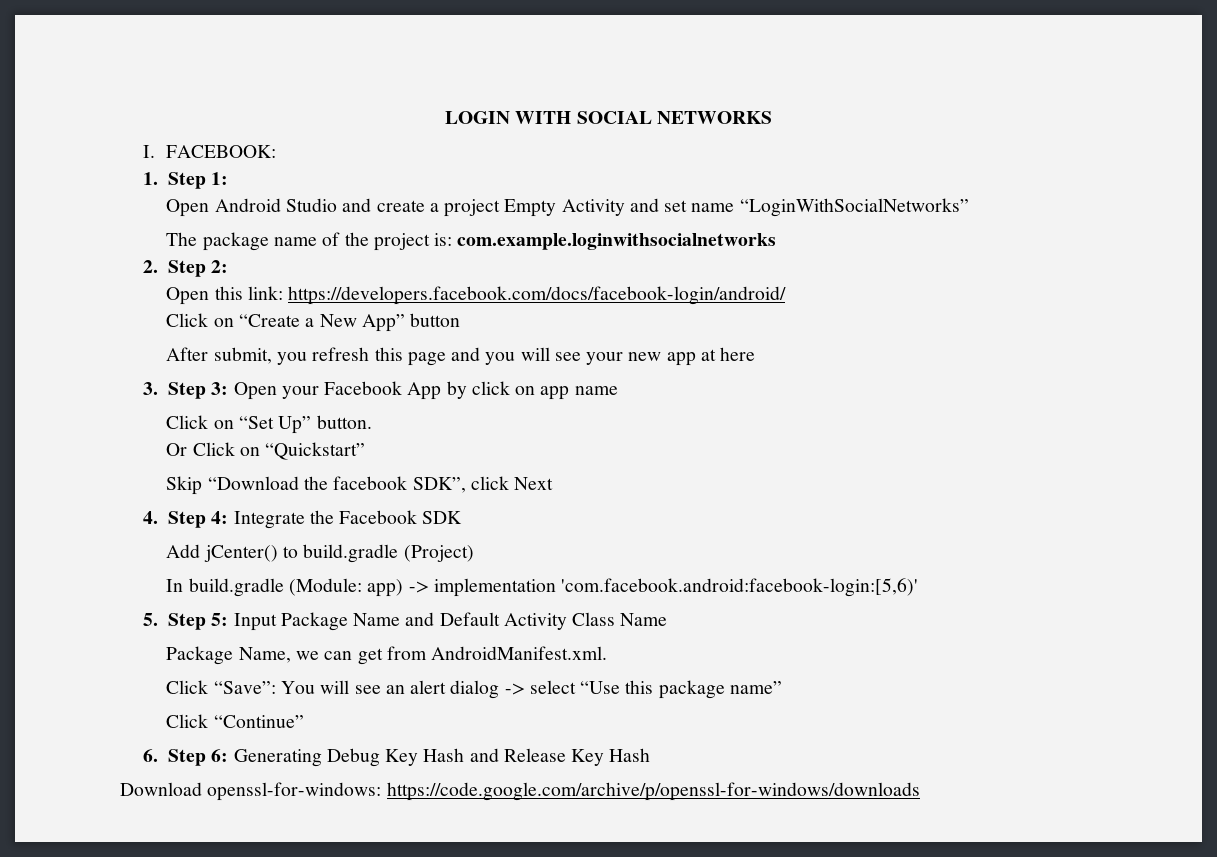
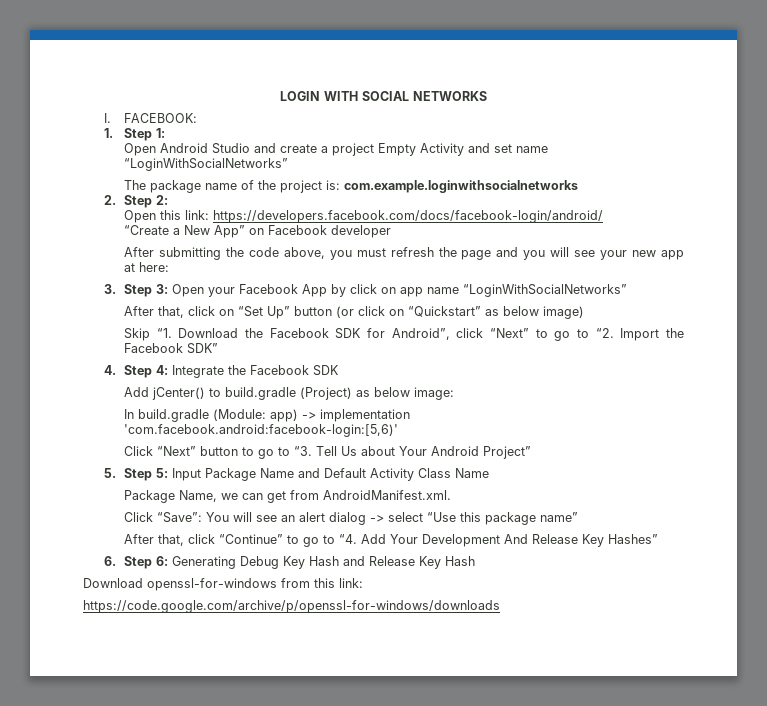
- Click on “Create a New App” button
- After submit, you refresh this page and you will see your new app at here
+ “Create a New App” on Facebook developer
+ After submitting the code above, you must refresh the page and you will see your new app at here:
- 3. Step 3: Open your Facebook App by click on app name
- Click on “Set Up” button.
- Or Click on “Quickstart”
- Skip “Download the facebook SDK”, click Next
+ 3. Step 3: Open your Facebook App by click on app name “LoginWithSocialNetworks”
+ After that, click on “Set Up” button (or click on “Quickstart” as below image)
+ Skip “1. Download the Facebook SDK for Android”, click “Next” to go to “2. Import the Facebook SDK”
- Add jCenter() to build.gradle (Project)
+ Add jCenter() to build.gradle (Project) as below image:
+ Click “Next” button to go to “3. Tell Us about Your Android Project”
- Click “Continue”
+ After that, click “Continue” to go to “4. Add Your Development And Release Key Hashes”
- Download openssl-for-windows: https://code.google.com/archive/p/openssl-for-windows/downloads
+ Download openssl-for-windows from this link:
+ https://code.google.com/archive/p/openssl-for-windows/downloads

